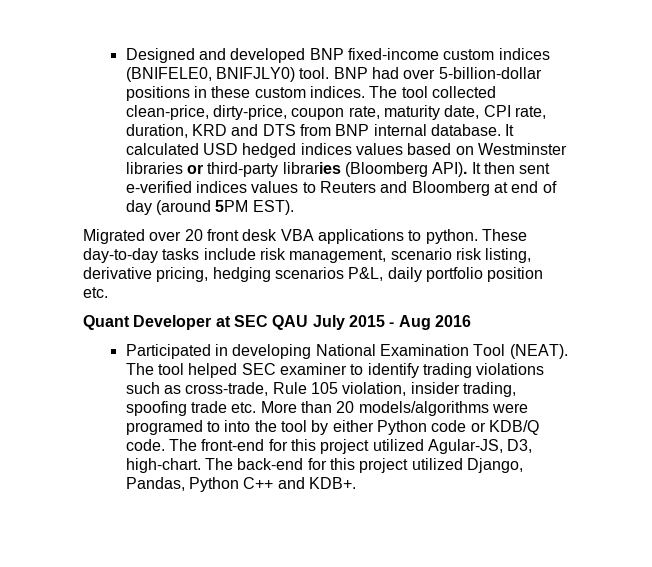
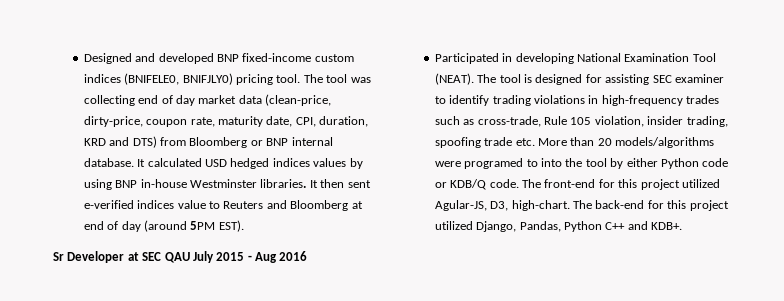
- Designed and developed BNP fixed-income custom indices (BNIFELE0, BNIFJLY0) tool. BNP had over 5-billion-dollar positions in these custom indices. The tool collected clean-price, dirty-price, coupon rate, maturity date, CPI rate, duration, KRD and DTS from BNP internal database.
+ Designed and developed BNP fixed-income custom indices (BNIFELE0, BNIFJLY0) pricing tool. The tool was collecting end of day market data (clean-price, dirty-price, coupon rate, maturity date, CPI, duration, KRD and DTS) from Bloomberg or BNP internal database.
- It calculated USD hedged indices values based on Westminster libraries or third-party libraries (Bloomberg API).
+ It calculated USD hedged indices values by using BNP in-house Westminster libraries.
- It then sent e-verified indices values to Reuters and Bloomberg at end of day (around 5PM EST).
+ It then sent e-verified indices value to Reuters and Bloomberg at end of day (around 5PM EST).
- Migrated over 20 front desk VBA applications to python. These day-to-day tasks include risk management, scenario risk listing, derivative pricing, hedging scenarios P&L, daily portfolio position etc.
- Quant Developer at SEC QAU July 2015 - Aug 2016
+ Sr Developer at SEC QAU July 2015 - Aug 2016
- The tool helped SEC examiner to identify trading violations such as cross-trade, Rule 105 violation, insider trading, spoofing trade etc. More than 20 models/algorithms were programed to into the tool by either Python code or KDB/Q code.
+ The tool is designed for assisting SEC examiner to identify trading violations in high-frequency trades such as cross-trade, Rule 105 violation, insider trading, spoofing trade etc. More than 20 models/algorithms were programed to into the tool by either Python code or KDB/Q code.

